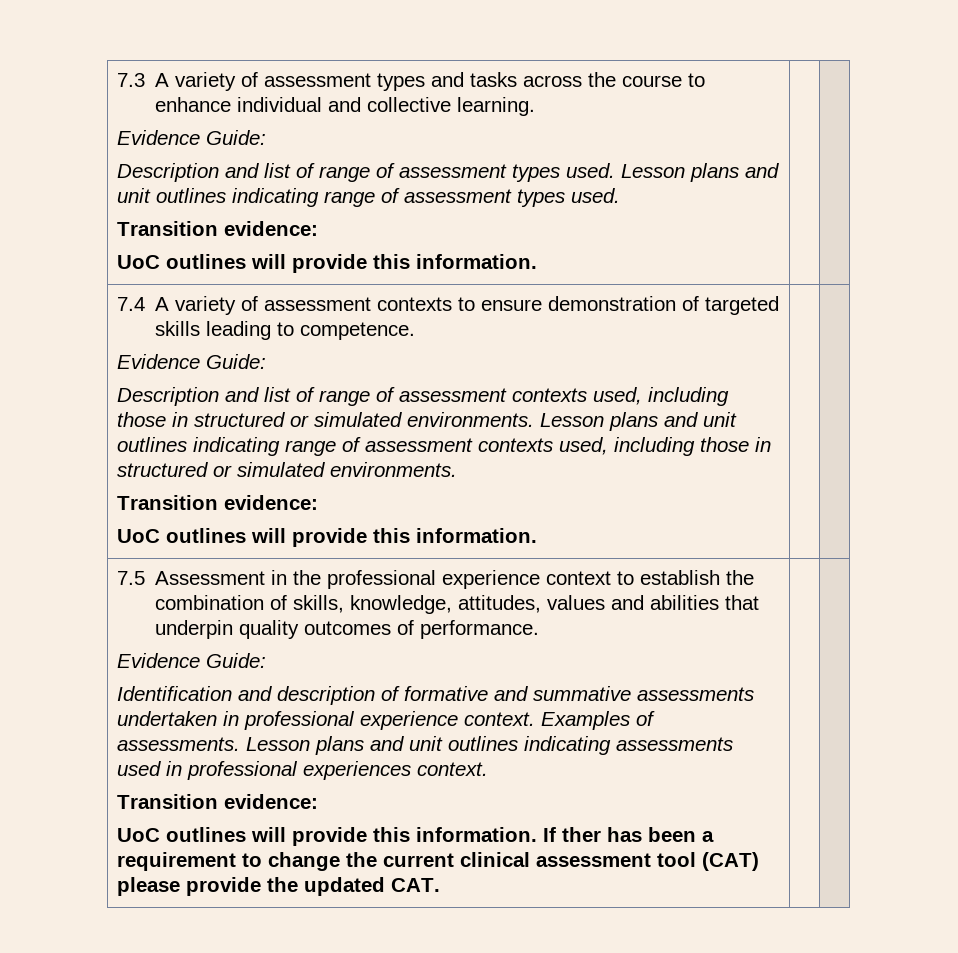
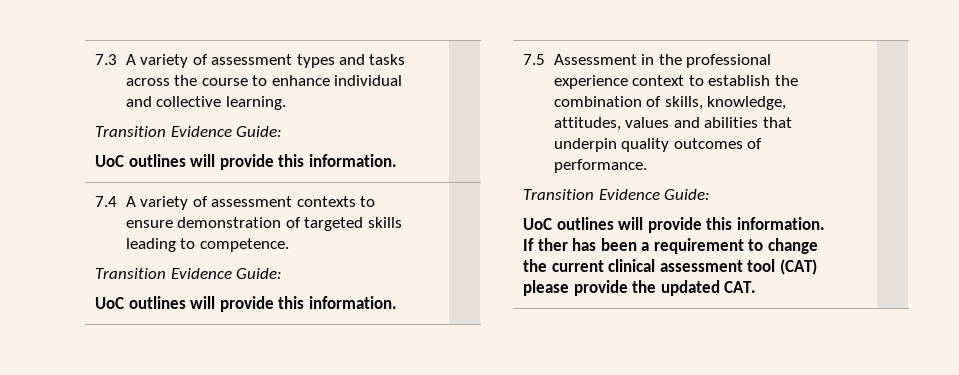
  7.3 A variety of assessment types and tasks across the course to enhance individual and collective learning.
- Evidence Guide:
- Description and list of range of assessment types used. Lesson plans and unit outlines indicating range of assessment types used.
- Transition evidence:
+ Transition Evidence Guide:
  7.4 A variety of assessment contexts to ensure demonstration of targeted skills leading to competence.
- Evidence Guide:
- Description and list of range of assessment contexts used, including those in structured or simulated environments. Lesson plans and unit outlines indicating range of assessment contexts used, including those in structured or simulated environments.
- Transition evidence:
+ Transition Evidence Guide:
  7.5 Assessment in the professional experience context to establish the combination of skills, knowledge, attitudes, values and abilities that underpin quality outcomes of performance.
- Evidence Guide:
- Identification and description of formative and summative assessments undertaken in professional experience context. Examples of assessments. Lesson plans and unit outlines indicating assessments used in professional experiences context.
- Transition evidence:
+ Transition Evidence Guide:

